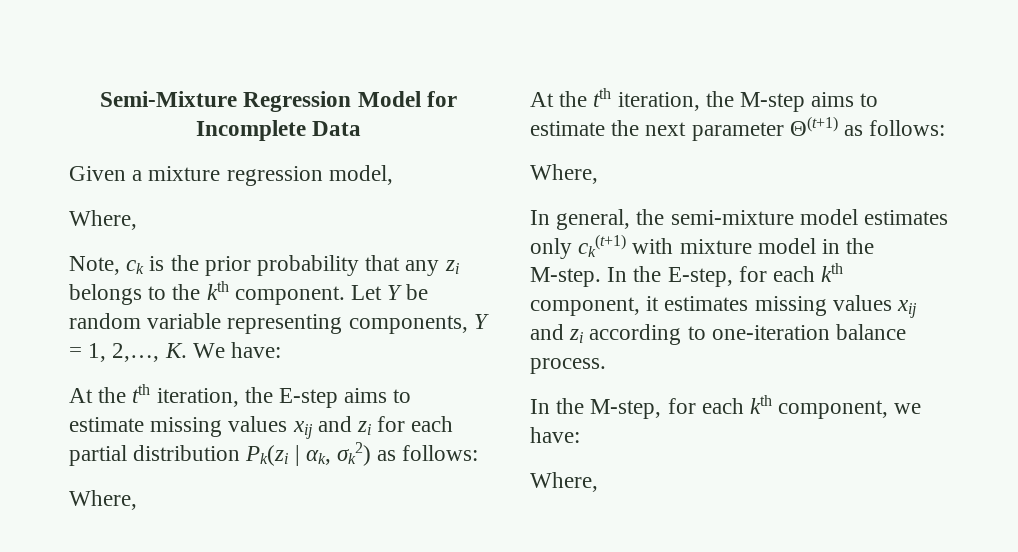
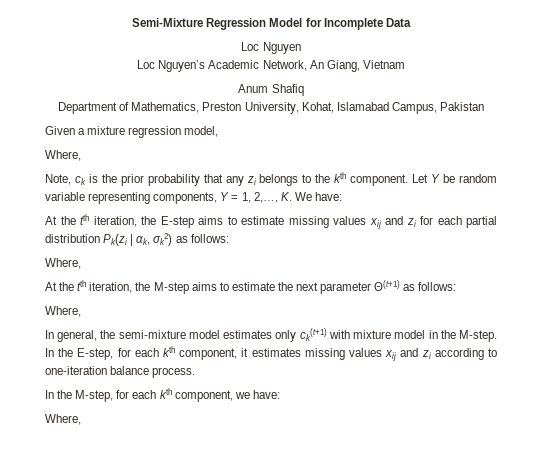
+ Loc Nguyen
+ Loc Nguyen’s Academic Network, An Giang, Vietnam
+ Anum Shafiq
+ Department of Mathematics, Preston University, Kohat, Islamabad Campus, Pakistan

